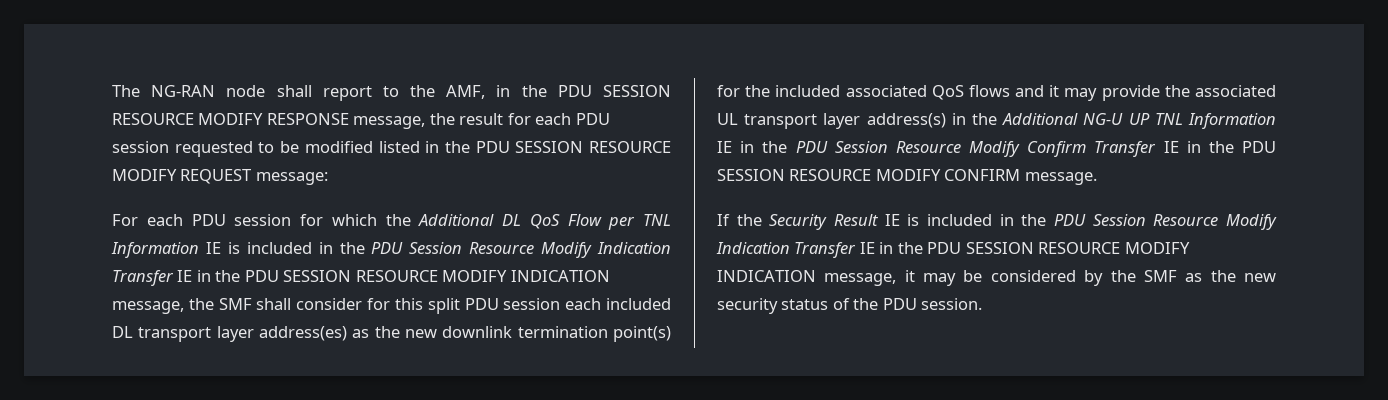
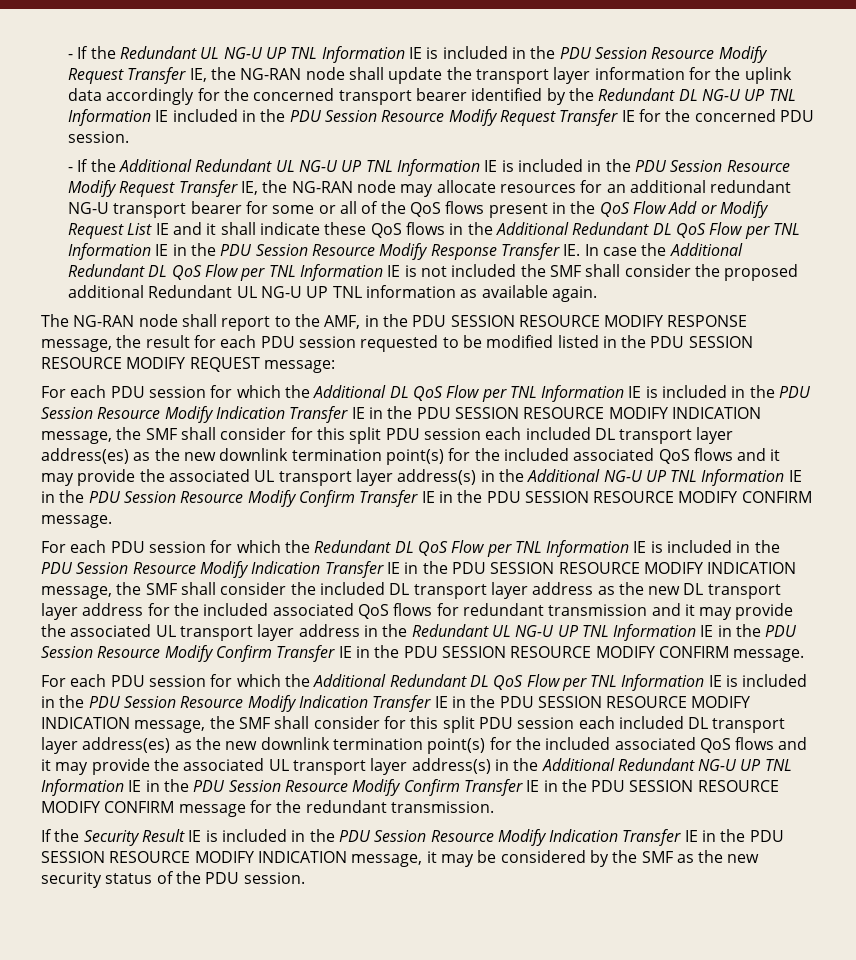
+ - If the Redundant UL NG-U UP TNL Information IE is included in the PDU Session Resource Modify Request Transfer IE, the NG-RAN node shall update the transport layer information for the uplink data accordingly for the concerned transport bearer identified by the Redundant DL NG-U UP TNL Information IE included in the PDU Session Resource Modify Request Transfer IE for the concerned PDU session.
+ - If the Additional Redundant UL NG-U UP TNL Information IE is included in the PDU Session Resource Modify Request Transfer IE, the NG-RAN node may allocate resources for an additional redundant NG-U transport bearer for some or all of the QoS flows present in the QoS Flow Add or Modify Request List IE and it shall indicate these QoS flows in the Additional Redundant DL QoS Flow per TNL Information IE in the PDU Session Resource Modify Response Transfer IE. In case the Additional Redundant DL QoS Flow per TNL Information IE is not included the SMF shall consider the proposed additional Redundant UL NG-U UP TNL information as available again.
+ For each PDU session for which the Redundant DL QoS Flow per TNL Information IE is included in the PDU Session Resource Modify Indication Transfer IE in the PDU SESSION RESOURCE MODIFY INDICATION message, the SMF shall consider the included DL transport layer address as the new DL transport layer address for the included associated QoS flows for redundant transmission and it may provide the associated UL transport layer address in the Redundant UL NG-U UP TNL Information IE in the PDU Session Resource Modify Confirm Transfer IE in the PDU SESSION RESOURCE MODIFY CONFIRM message.
+ For each PDU session for which the Additional Redundant DL QoS Flow per TNL Information IE is included in the PDU Session Resource Modify Indication Transfer IE in the PDU SESSION RESOURCE MODIFY INDICATION message, the SMF shall consider for this split PDU session each included DL transport layer address(es) as the new downlink termination point(s) for the included associated QoS flows and it may provide the associated UL transport layer address(s) in the Additional Redundant NG-U UP TNL Information IE in the PDU Session Resource Modify Confirm Transfer IE in the PDU SESSION RESOURCE MODIFY CONFIRM message for the redundant transmission.

